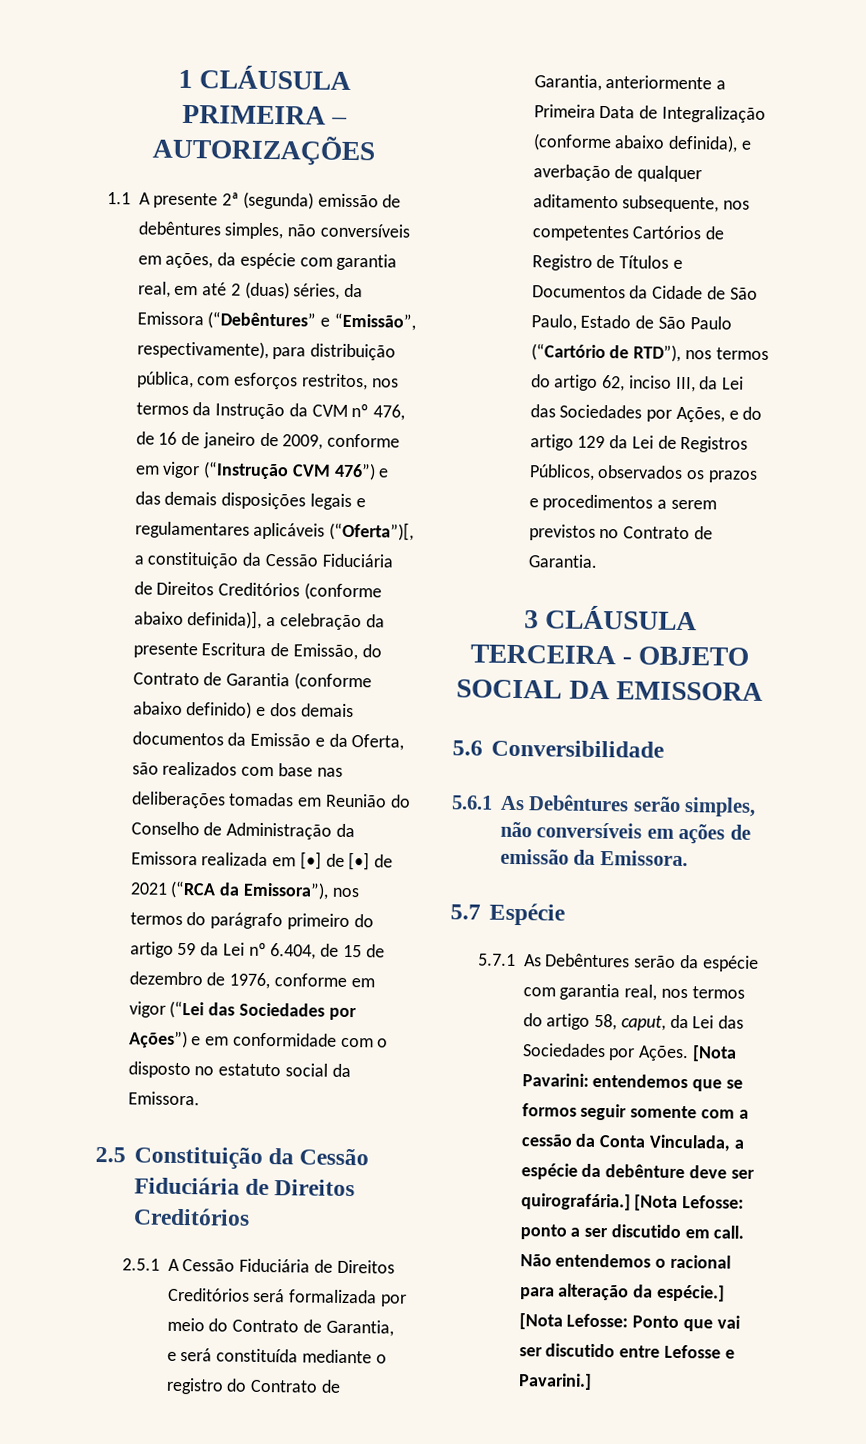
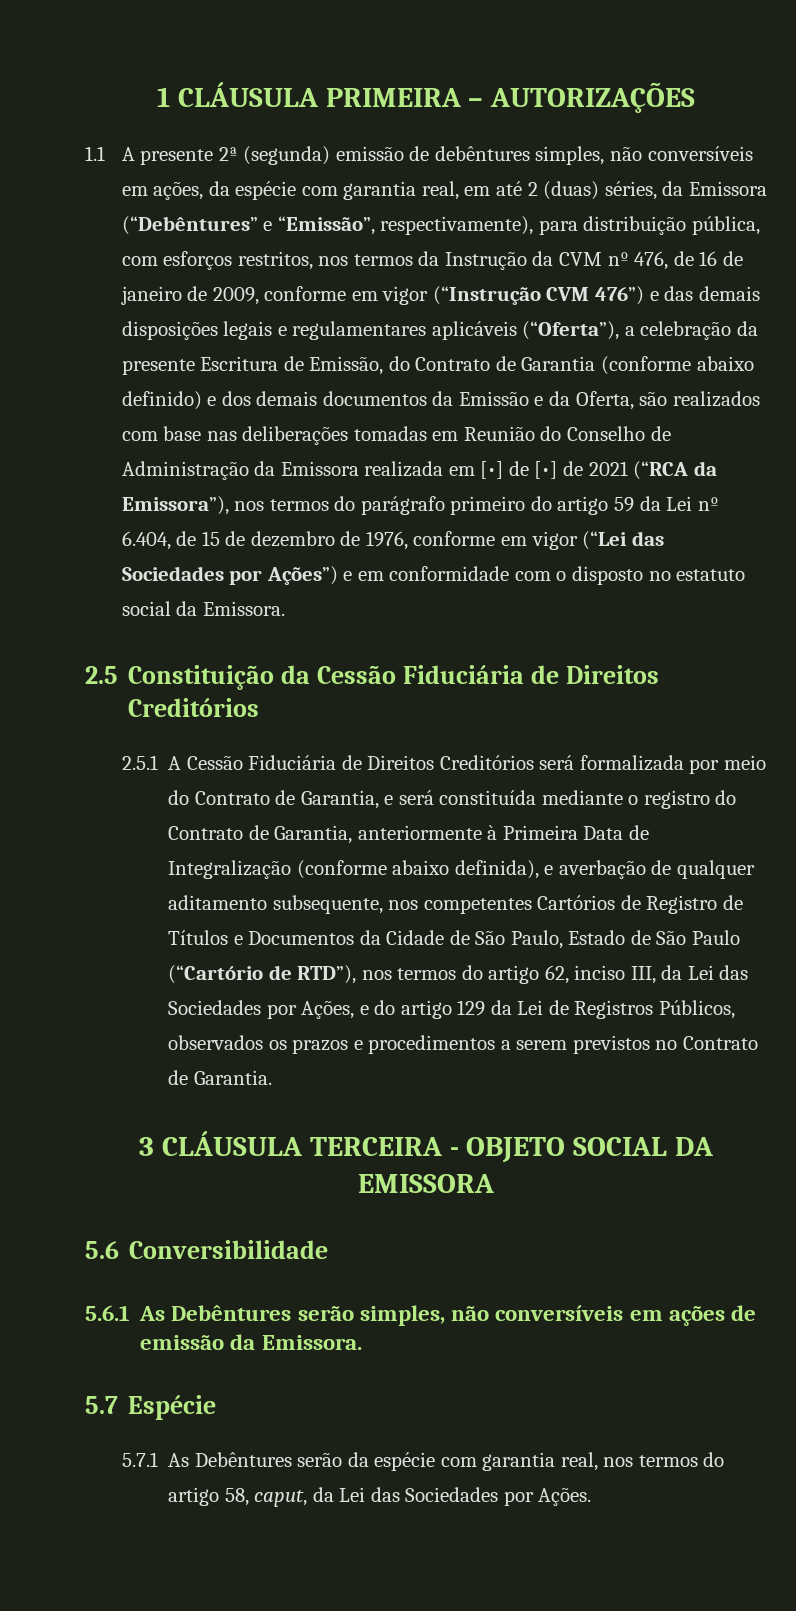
- 1.1 A presente 2ª (segunda) emissão de debêntures simples, não conversíveis em ações, da espécie com garantia real, em até 2 (duas) séries, da Emissora (“Debêntures” e “Emissão”, respectivamente), para distribuição pública, com esforços restritos, nos termos da Instrução da CVM nº 476, de 16 de janeiro de 2009, conforme em vigor (“Instrução CVM 476”) e das demais disposições legais e regulamentares aplicáveis (“Oferta”)[, a constituição da Cessão Fiduciária de Direitos Creditórios (conforme abaixo definida)], a celebração da presente Escritura de Emissão, do Contrato de Garantia (conforme abaixo definido) e dos demais documentos da Emissão e da Oferta, são realizados com base nas deliberações tomadas em Reunião do Conselho de Administração da Emissora realizada em [•] de [•] de 2021 (“RCA da Emissora”), nos termos do parágrafo primeiro do artigo 59 da Lei nº 6.404, de 15 de dezembro de 1976, conforme em vigor (“Lei das Sociedades por Ações”) e em conformidade com o disposto no estatuto social da Emissora.
+ 1.1 A presente 2ª (segunda) emissão de debêntures simples, não conversíveis em ações, da espécie com garantia real, em até 2 (duas) séries, da Emissora (“Debêntures” e “Emissão”, respectivamente), para distribuição pública, com esforços restritos, nos termos da Instrução da CVM nº 476, de 16 de janeiro de 2009, conforme em vigor (“Instrução CVM 476”) e das demais disposições legais e regulamentares aplicáveis (“Oferta”), a celebração da presente Escritura de Emissão, do Contrato de Garantia (conforme abaixo definido) e dos demais documentos da Emissão e da Oferta, são realizados com base nas deliberações tomadas em Reunião do Conselho de Administração da Emissora realizada em [•] de [•] de 2021 (“RCA da Emissora”), nos termos do parágrafo primeiro do artigo 59 da Lei nº 6.404, de 15 de dezembro de 1976, conforme em vigor (“Lei das Sociedades por Ações”) e em conformidade com o disposto no estatuto social da Emissora.
- 2.5.1 A Cessão Fiduciária de Direitos Creditórios será formalizada por meio do Contrato de Garantia, e será constituída mediante o registro do Contrato de Garantia, anteriormente a Primeira Data de Integralização (conforme abaixo definida), e averbação de qualquer aditamento subsequente, nos competentes Cartórios de Registro de Títulos e Documentos da Cidade de São Paulo, Estado de São Paulo (“Cartório de RTD”), nos termos do artigo 62, inciso III, da Lei das Sociedades por Ações, e do artigo 129 da Lei de Registros Públicos, observados os prazos e procedimentos a serem previstos no Contrato de Garantia.
+ 2.5.1 A Cessão Fiduciária de Direitos Creditórios será formalizada por meio do Contrato de Garantia, e será constituída mediante o registro do Contrato de Garantia, anteriormente à Primeira Data de Integralização (conforme abaixo definida), e averbação de qualquer aditamento subsequente, nos competentes Cartórios de Registro de Títulos e Documentos da Cidade de São Paulo, Estado de São Paulo (“Cartório de RTD”), nos termos do artigo 62, inciso III, da Lei das Sociedades por Ações, e do artigo 129 da Lei de Registros Públicos, observados os prazos e procedimentos a serem previstos no Contrato de Garantia.
- [Nota Pavarini: entendemos que se formos seguir somente com a cessão da Conta Vinculada, a espécie da debênture deve ser quirografária.] [Nota Lefosse: ponto a ser discutido em call. Não entendemos o racional para alteração da espécie.] [Nota Lefosse: Ponto que vai ser discutido entre Lefosse e Pavarini.]

